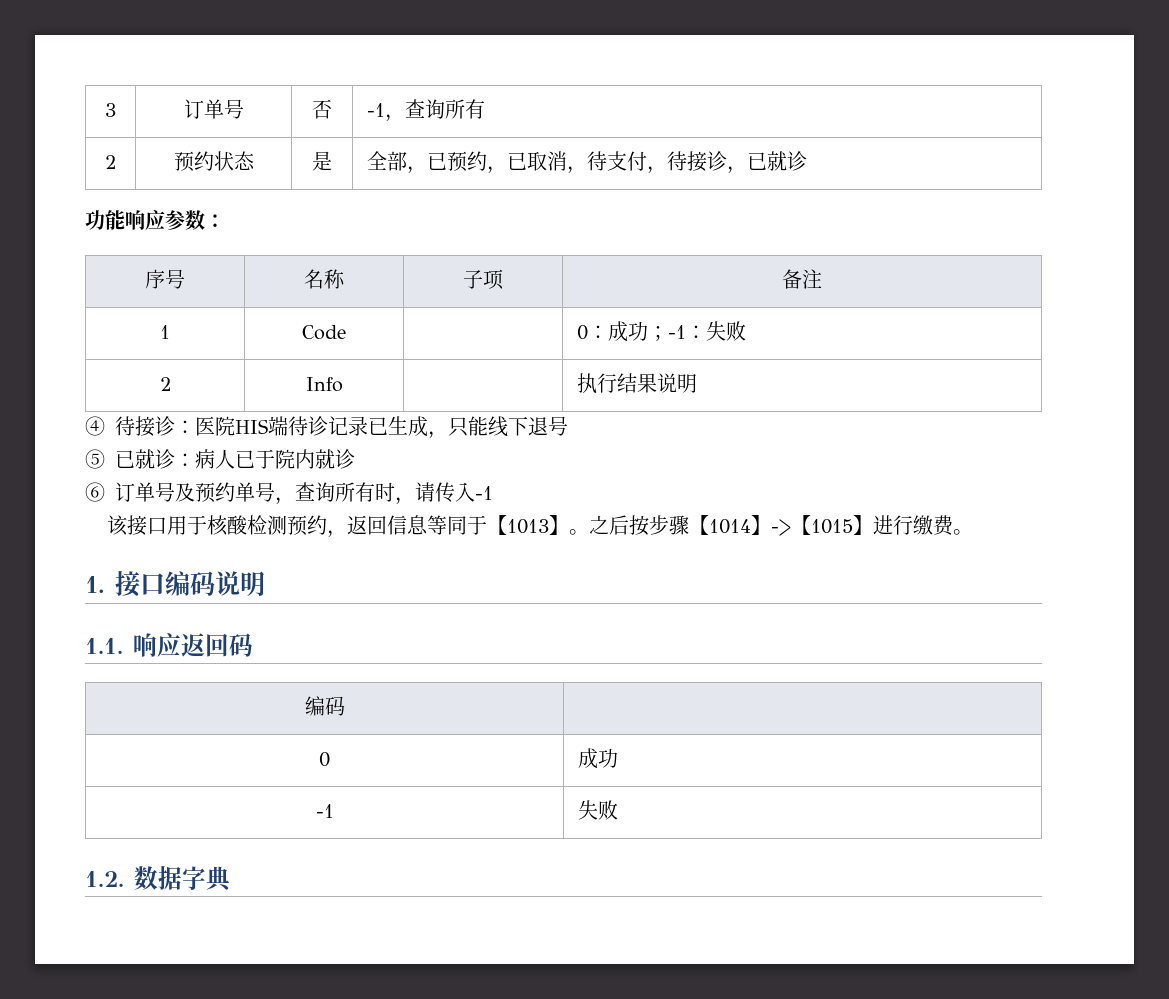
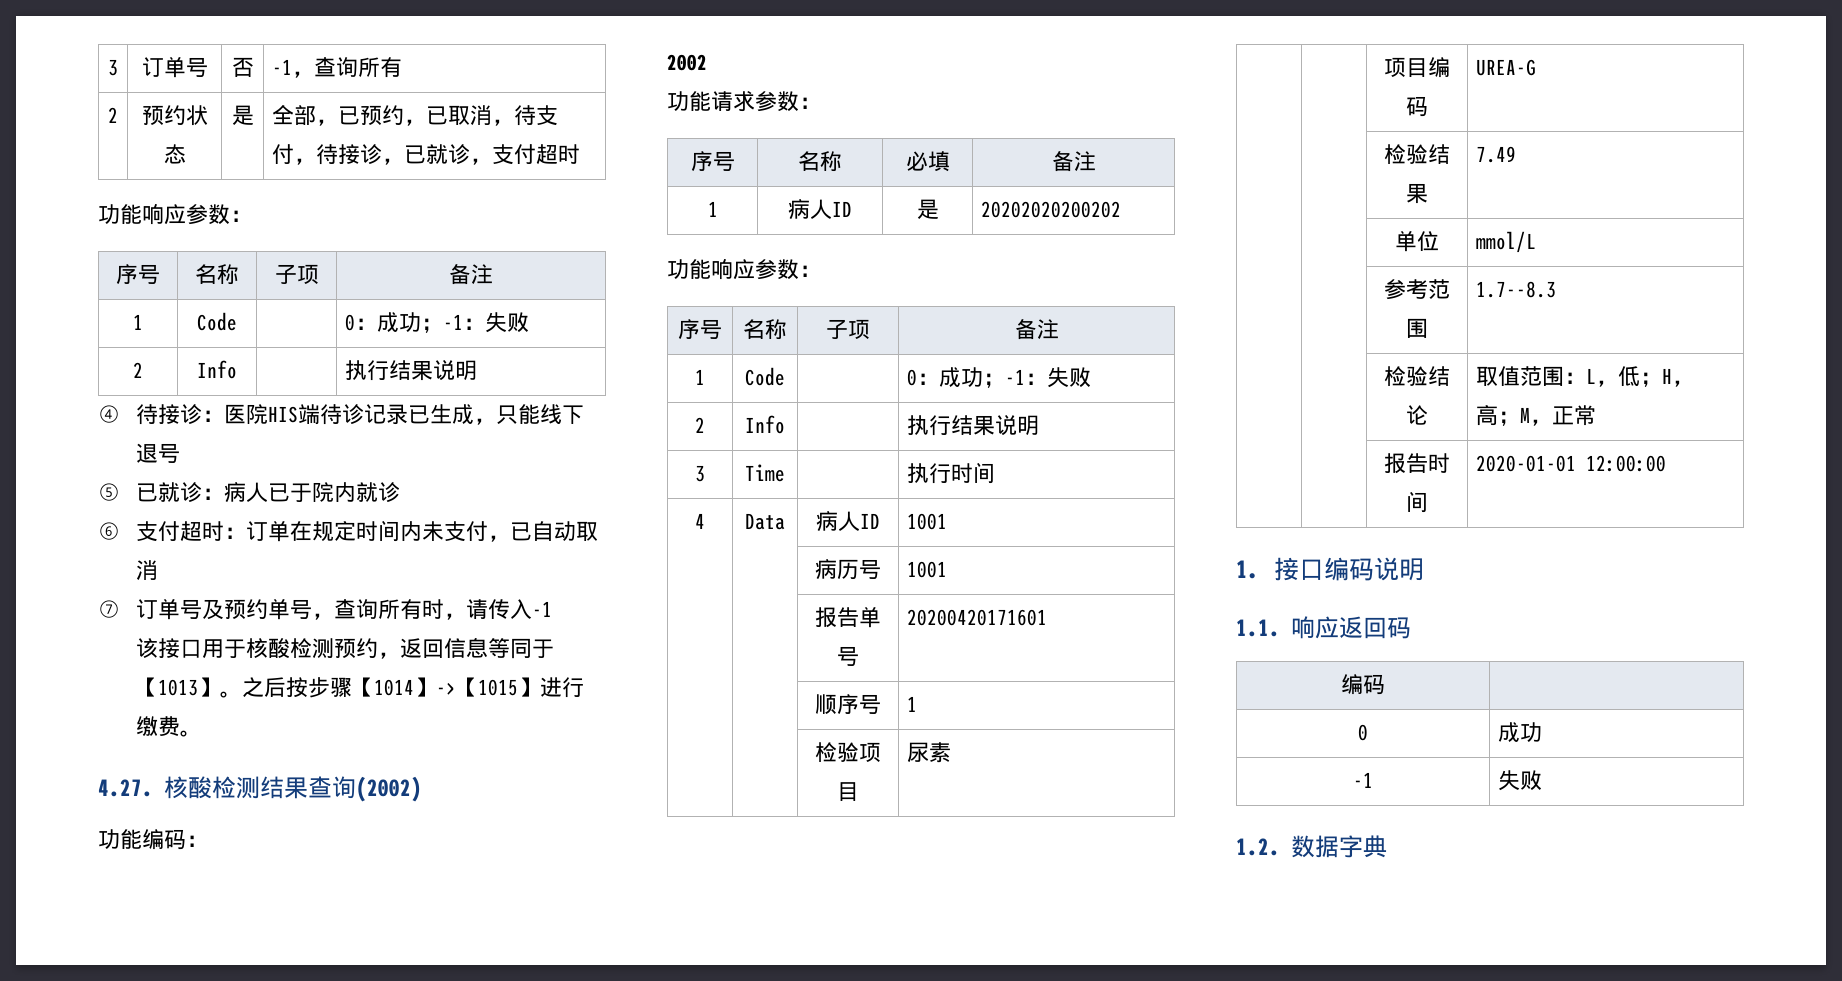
- 2 | 预约状态 | 是 | 全部，已预约，已取消，待支付，待接诊，已就诊
+ 2 | 预约状态 | 是 | 全部，已预约，已取消，待支付，待接诊，已就诊，支付超时
- ⑥订单号及预约单号，查询所有时，请传入-1
+ ⑥支付超时：订单在规定时间内未支付，已自动取消
+ ⑦订单号及预约单号，查询所有时，请传入-1
+ 4.27.核酸检测结果查询(2002)
+ 功能编码：
+ 2002
+ 功能请求参数：
+ 序号 | 名称 | 必填 | 备注
+ 1 | 病人ID | 是 | 20202020200202
+ 功能响应参数：
+ 序号 | 名称 | 子项 | 备注
+ 1 | Code | | 0：成功；-1：失败
+ 2 | Info | | 执行结果说明
+ 3 | Time | | 执行时间
+ 4 | Data | 病人ID | 1001
+ | | 病历号 | 1001
+ | | 报告单号 | 20200420171601
+ | | 顺序号 | 1
+ | | 检验项目 | 尿素
+ | | 项目编码 | UREA-G
+ | | 检验结果 | 7.49
+ | | 单位 | mmol/L
+ | | 参考范围 | 1.7--8.3
+ | | 检验结论 | 取值范围：L，低；H，高；M，正常
+ | | 报告时间 | 2020-01-01 12:00:00

